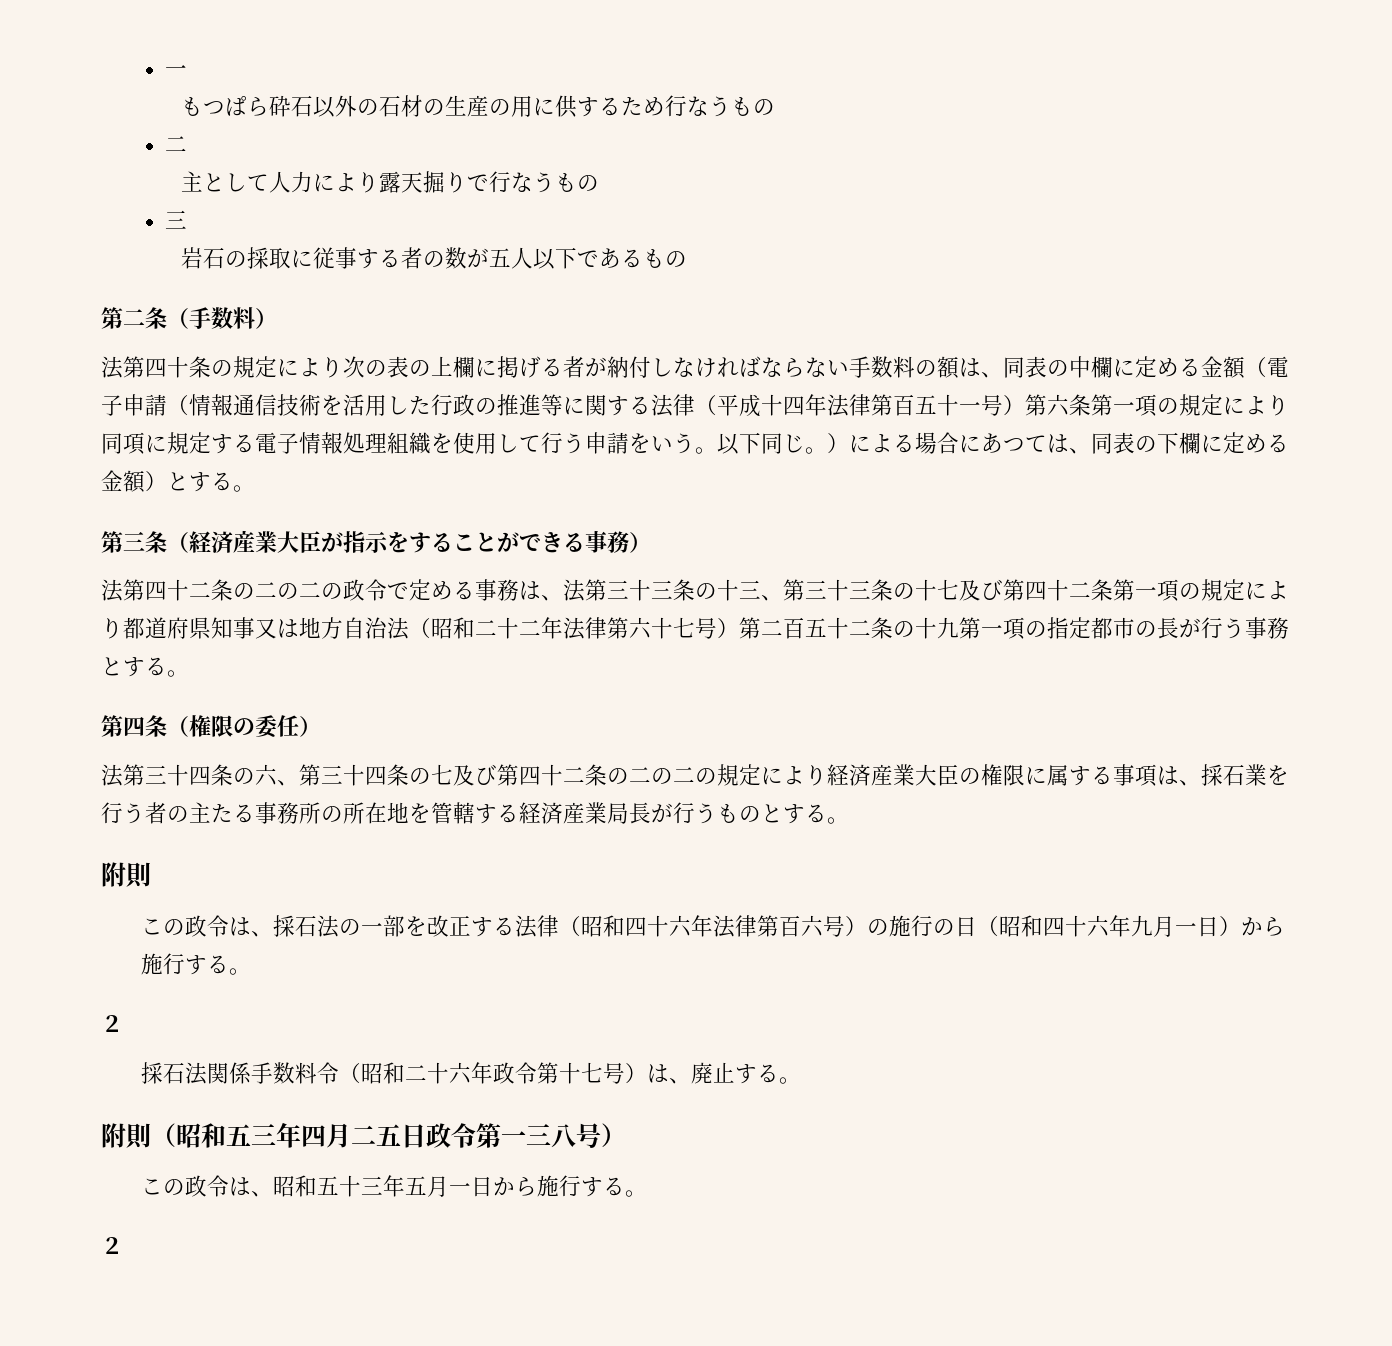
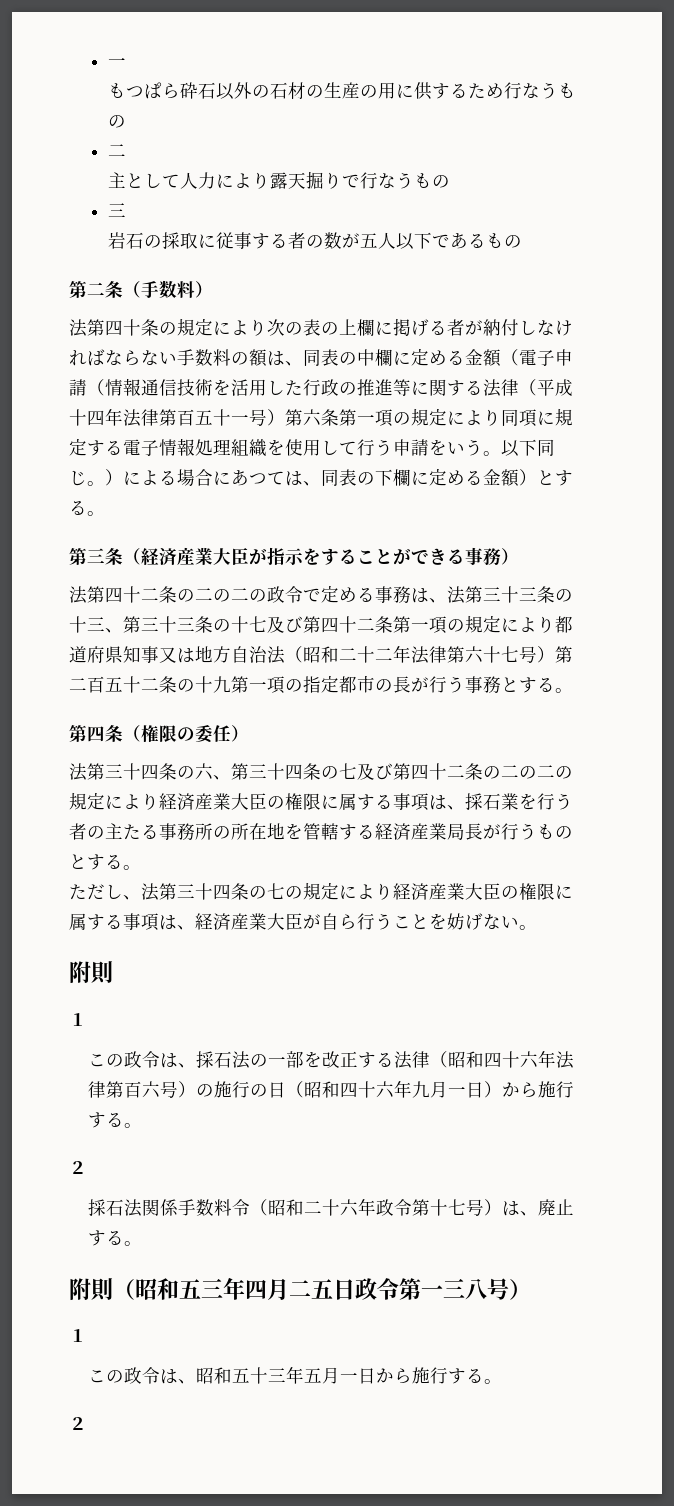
  法第三十四条の六、第三十四条の七及び第四十二条の二の二の規定により経済産業大臣の権限に属する事項は、採石業を行う者の主たる事務所の所在地を管轄する経済産業局長が行うものとする。
+ ただし、法第三十四条の七の規定により経済産業大臣の権限に属する事項は、経済産業大臣が自ら行うことを妨げない。
  附則
+ １
  附則（昭和五三年四月二五日政令第一三八号）
+ １

